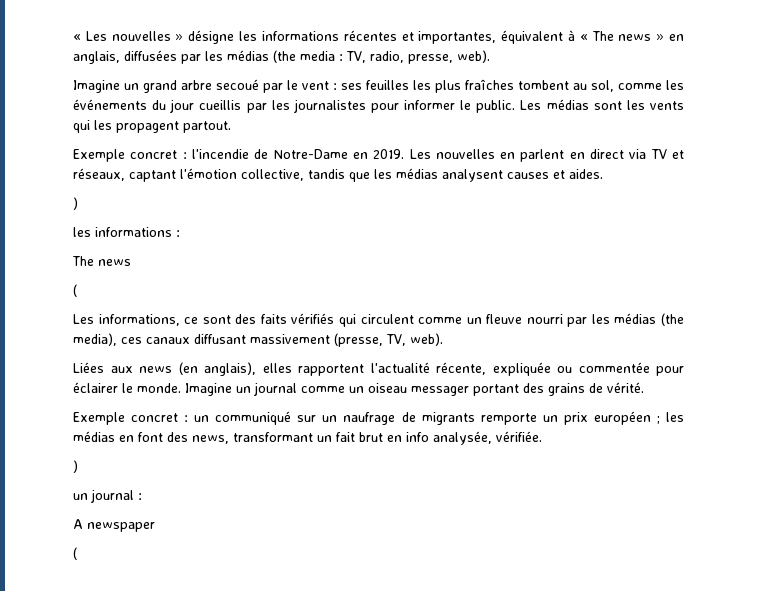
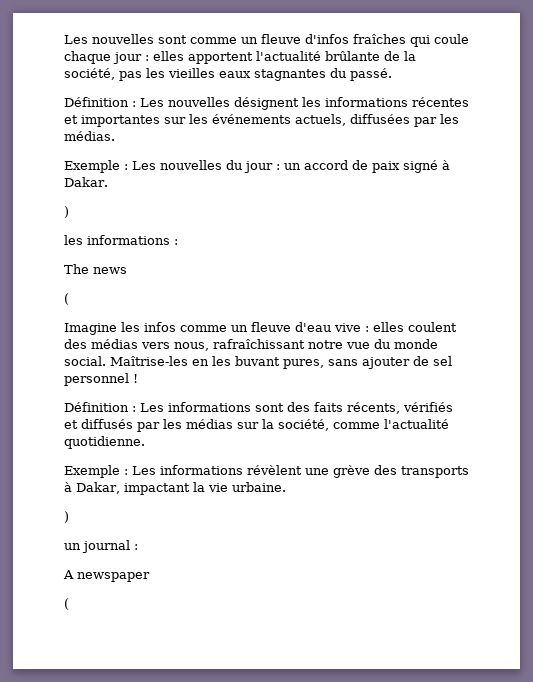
- « Les nouvelles » désigne les informations récentes et importantes, équivalent à « The news » en anglais, diffusées par les médias (the media : TV, radio, presse, web).
- Imagine un grand arbre secoué par le vent : ses feuilles les plus fraîches tombent au sol, comme les événements du jour cueillis par les journalistes pour informer le public. Les médias sont les vents qui les propagent partout.
- Exemple concret : l'incendie de Notre-Dame en 2019. Les nouvelles en parlent en direct via TV et réseaux, captant l'émotion collective, tandis que les médias analysent causes et aides.
+ Les nouvelles sont comme un fleuve d'infos fraîches qui coule chaque jour : elles apportent l'actualité brûlante de la société, pas les vieilles eaux stagnantes du passé.
+ Définition : Les nouvelles désignent les informations récentes et importantes sur les événements actuels, diffusées par les médias.
+ Exemple : Les nouvelles du jour : un accord de paix signé à Dakar.
- Les informations, ce sont des faits vérifiés qui circulent comme un fleuve nourri par les médias (the media), ces canaux diffusant massivement (presse, TV, web).
- Liées aux news (en anglais), elles rapportent l'actualité récente, expliquée ou commentée pour éclairer le monde. Imagine un journal comme un oiseau messager portant des grains de vérité.
- Exemple concret : un communiqué sur un naufrage de migrants remporte un prix européen ; les médias en font des news, transformant un fait brut en info analysée, vérifiée.
+ Imagine les infos comme un fleuve d'eau vive : elles coulent des médias vers nous, rafraîchissant notre vue du monde social. Maîtrise-les en les buvant pures, sans ajouter de sel personnel !
+ Définition : Les informations sont des faits récents, vérifiés et diffusés par les médias sur la société, comme l'actualité quotidienne.
+ Exemple : Les informations révèlent une grève des transports à Dakar, impactant la vie urbaine.

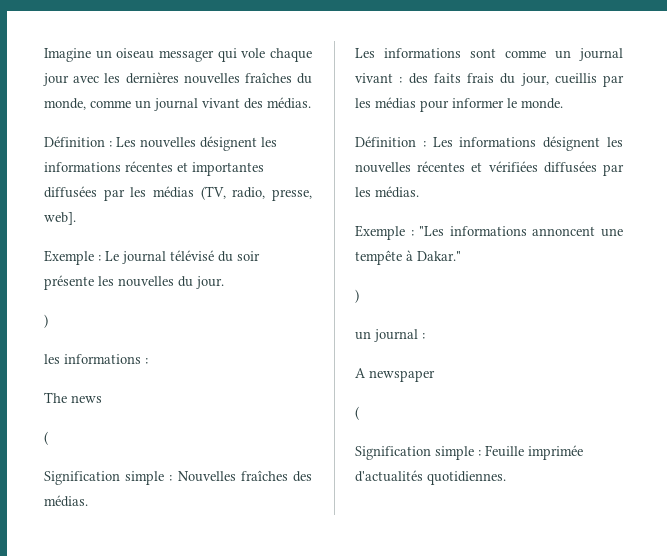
- Les nouvelles sont comme un fleuve d'infos fraîches qui coule chaque jour : elles apportent l'actualité brûlante de la société, pas les vieilles eaux stagnantes du passé.
+ Imagine un oiseau messager qui vole chaque jour avec les dernières nouvelles fraîches du monde, comme un journal vivant des médias.
- Définition : Les nouvelles désignent les informations récentes et importantes sur les événements actuels, diffusées par les médias.
- Exemple : Les nouvelles du jour : un accord de paix signé à Dakar.
+ Définition : Les nouvelles désignent les informations récentes et importantes diffusées par les médias (TV, radio, presse, web].
+ Exemple : Le journal télévisé du soir présente les nouvelles du jour.
- Imagine les infos comme un fleuve d'eau vive : elles coulent des médias vers nous, rafraîchissant notre vue du monde social. Maîtrise-les en les buvant pures, sans ajouter de sel personnel !
- Définition : Les informations sont des faits récents, vérifiés et diffusés par les médias sur la société, comme l'actualité quotidienne.
- Exemple : Les informations révèlent une grève des transports à Dakar, impactant la vie urbaine.
+ Signification simple : Nouvelles fraîches des médias.
+ Les informations sont comme un journal vivant : des faits frais du jour, cueillis par les médias pour informer le monde.
+ Définition : Les informations désignent les nouvelles récentes et vérifiées diffusées par les médias.
+ Exemple : "Les informations annoncent une tempête à Dakar."
+ Signification simple : Feuille imprimée d'actualités quotidiennes.

